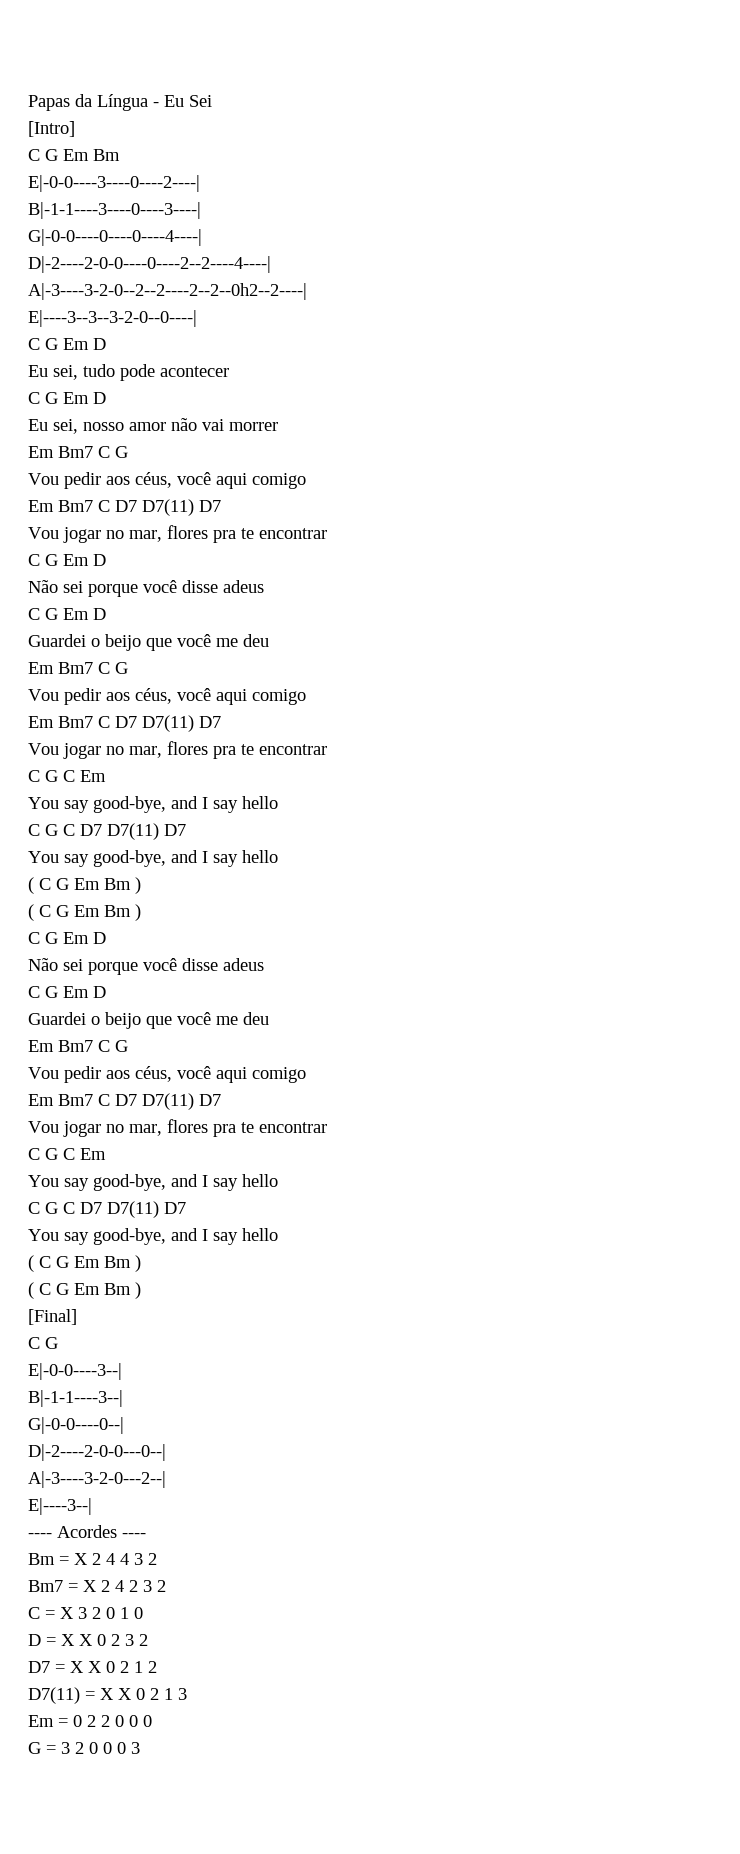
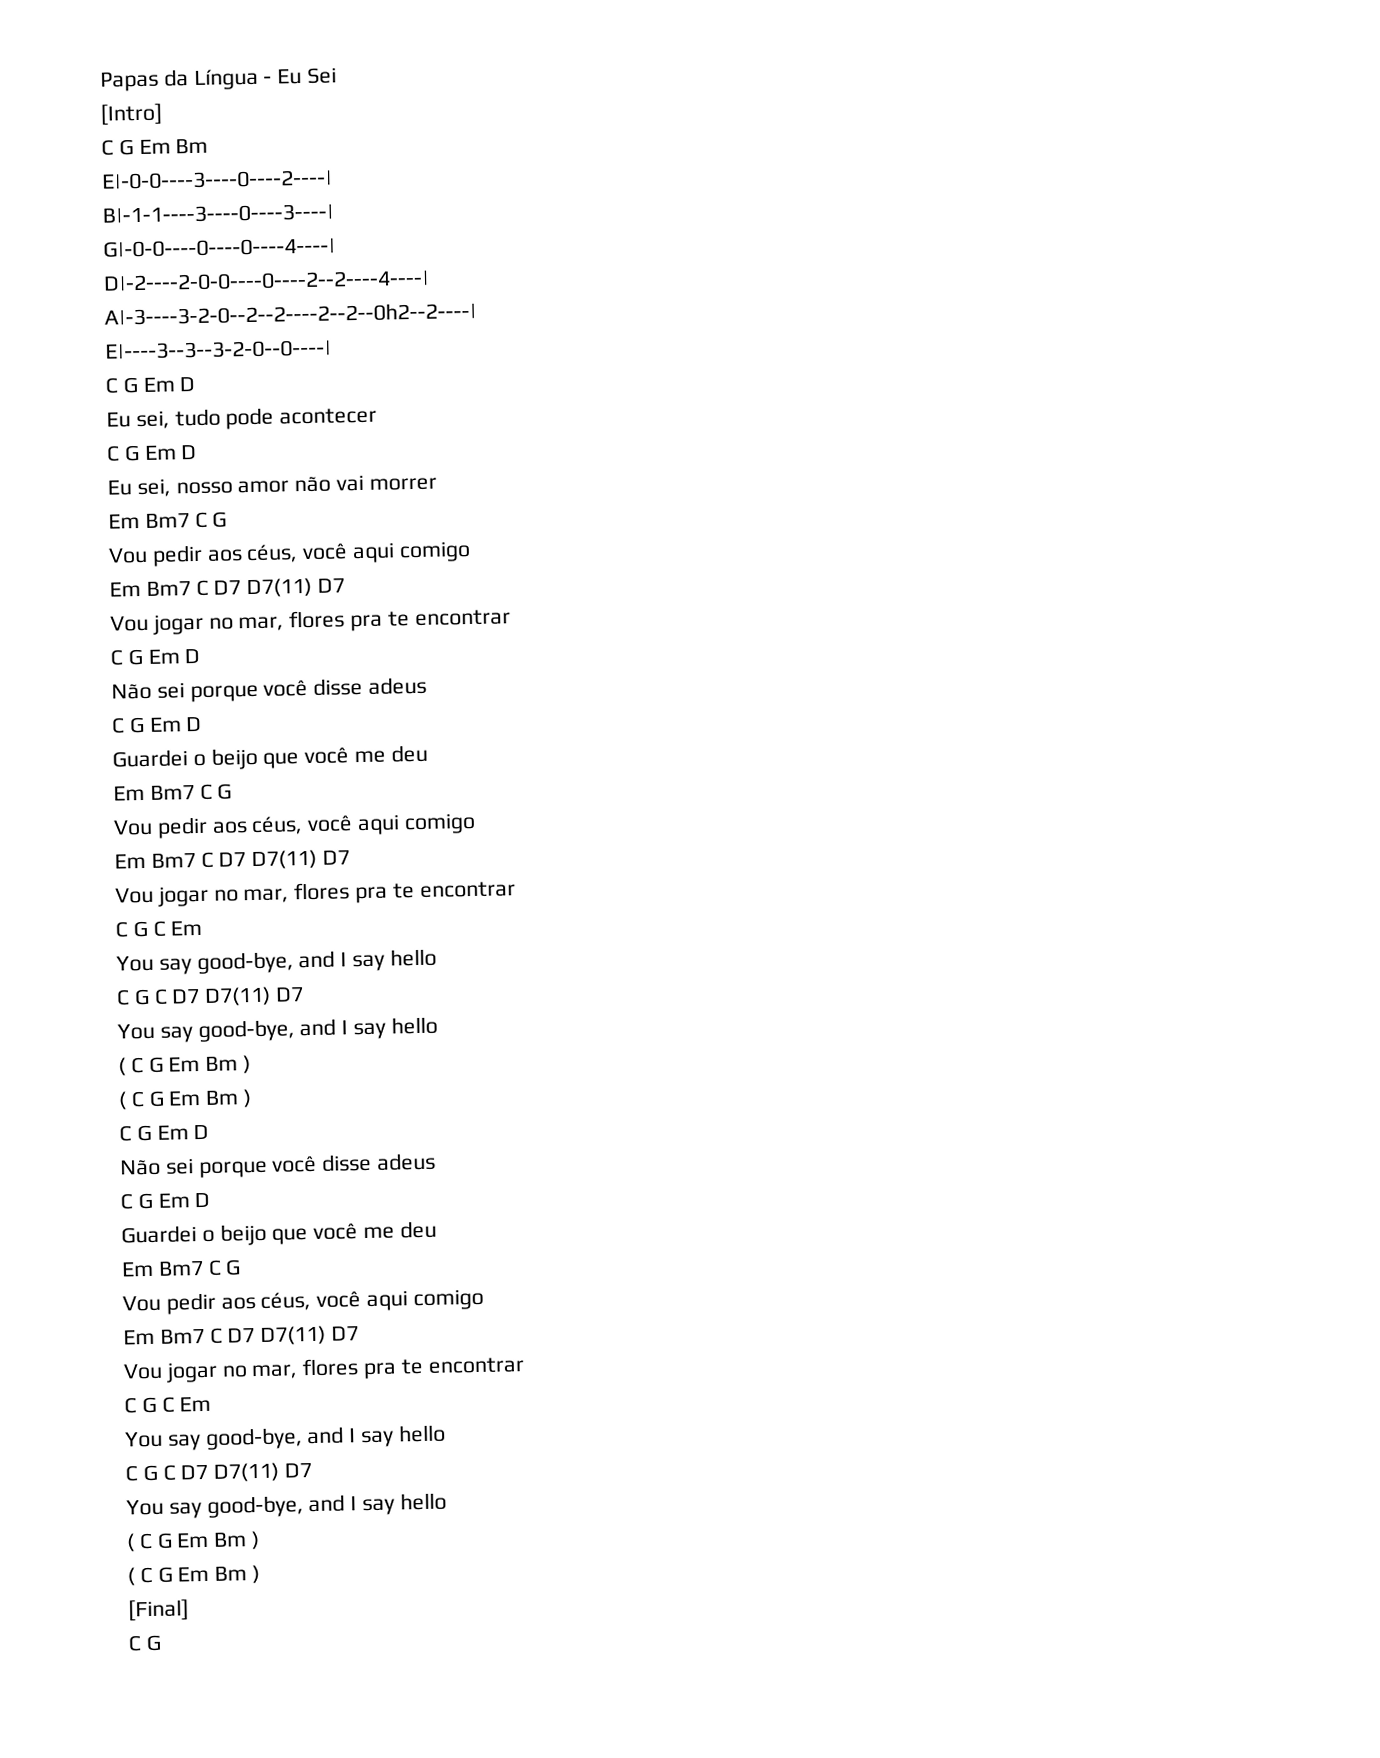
- E|-0-0----3--|
- B|-1-1----3--|
- G|-0-0----0--|
- D|-2----2-0-0---0--|
- A|-3----3-2-0---2--|
- E|----3--|
- ---- Acordes ----
- Bm = X 2 4 4 3 2
- Bm7 = X 2 4 2 3 2
- C = X 3 2 0 1 0
- D = X X 0 2 3 2
- D7 = X X 0 2 1 2
- D7(11) = X X 0 2 1 3
- Em = 0 2 2 0 0 0
- G = 3 2 0 0 0 3

